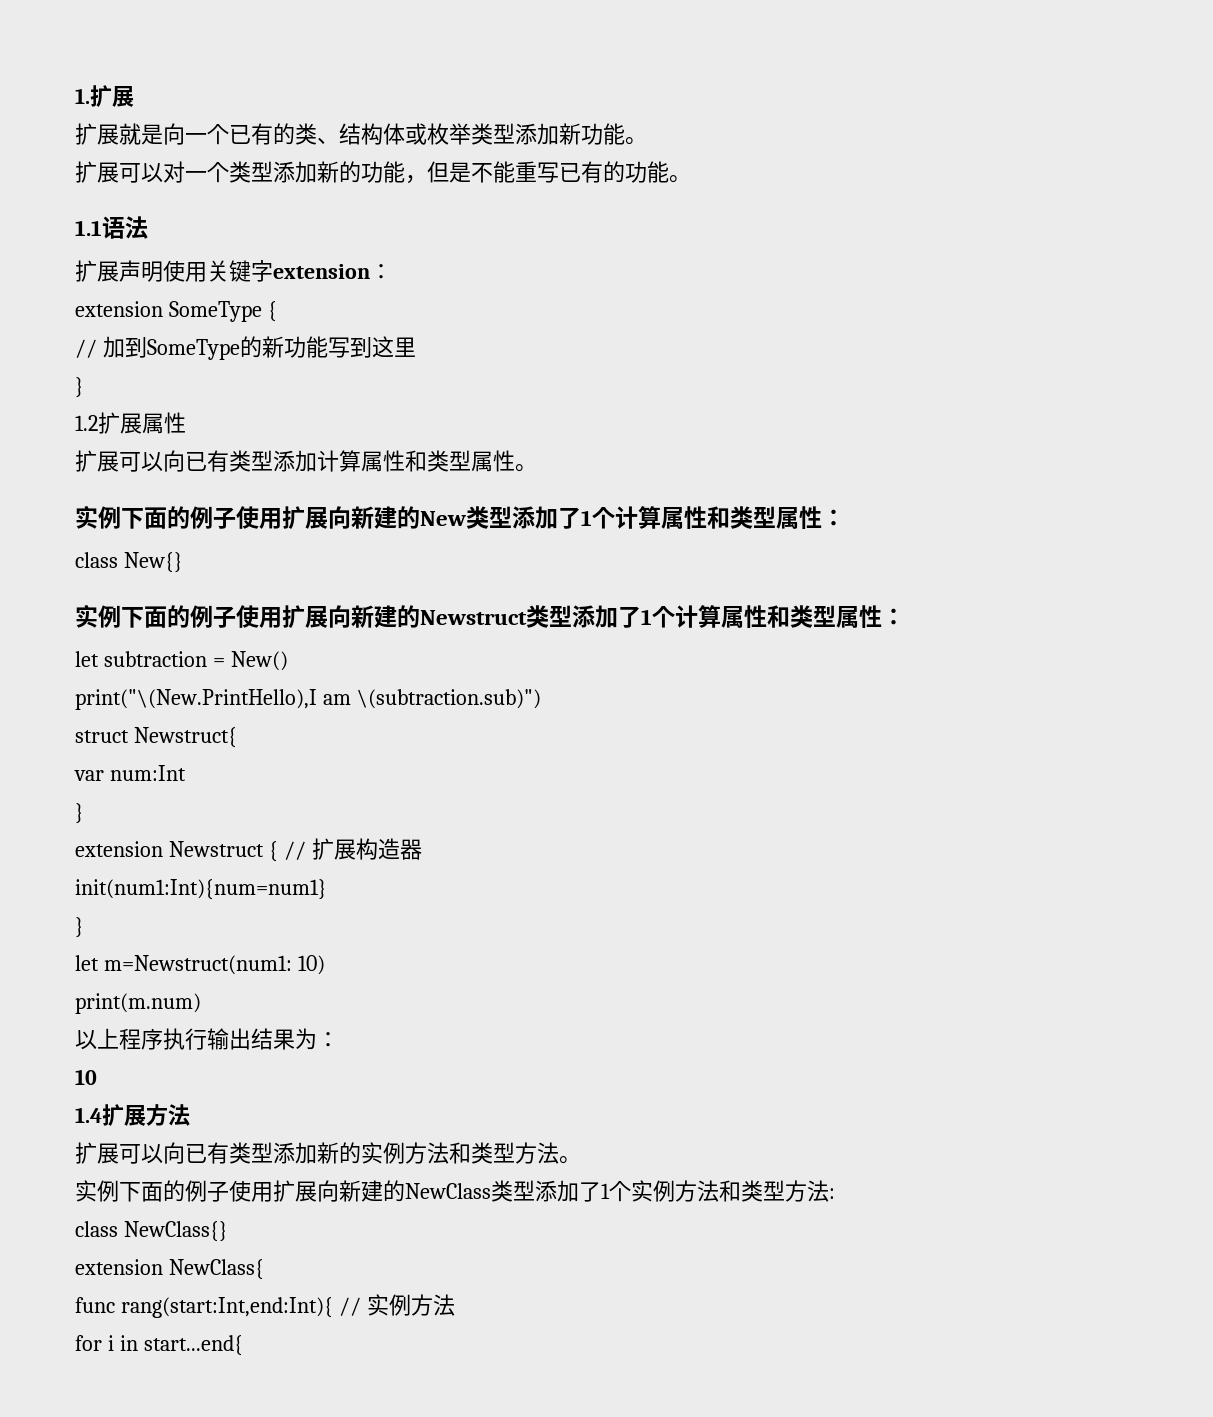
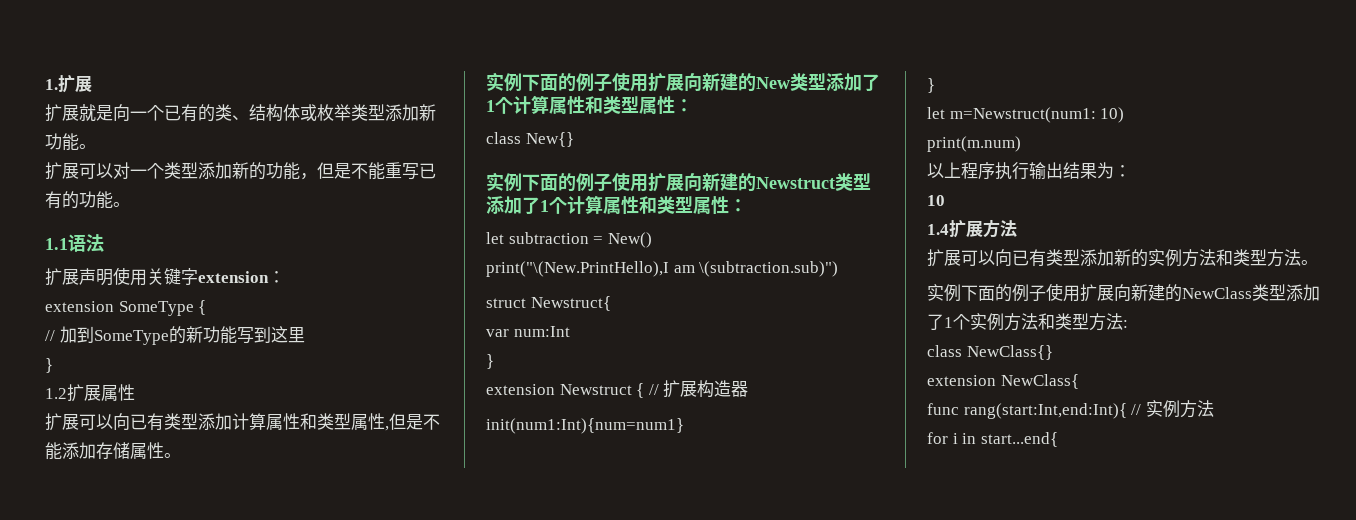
- 扩展可以向已有类型添加计算属性和类型属性。
+ 扩展可以向已有类型添加计算属性和类型属性,但是不能添加存储属性。

